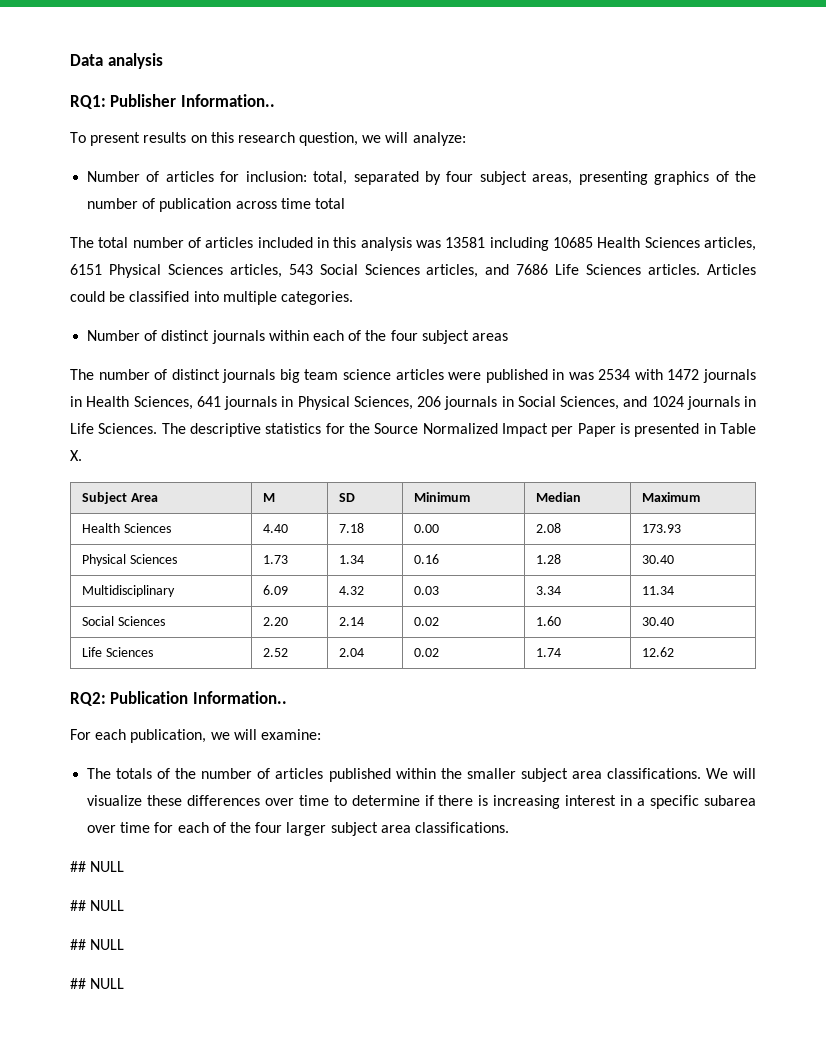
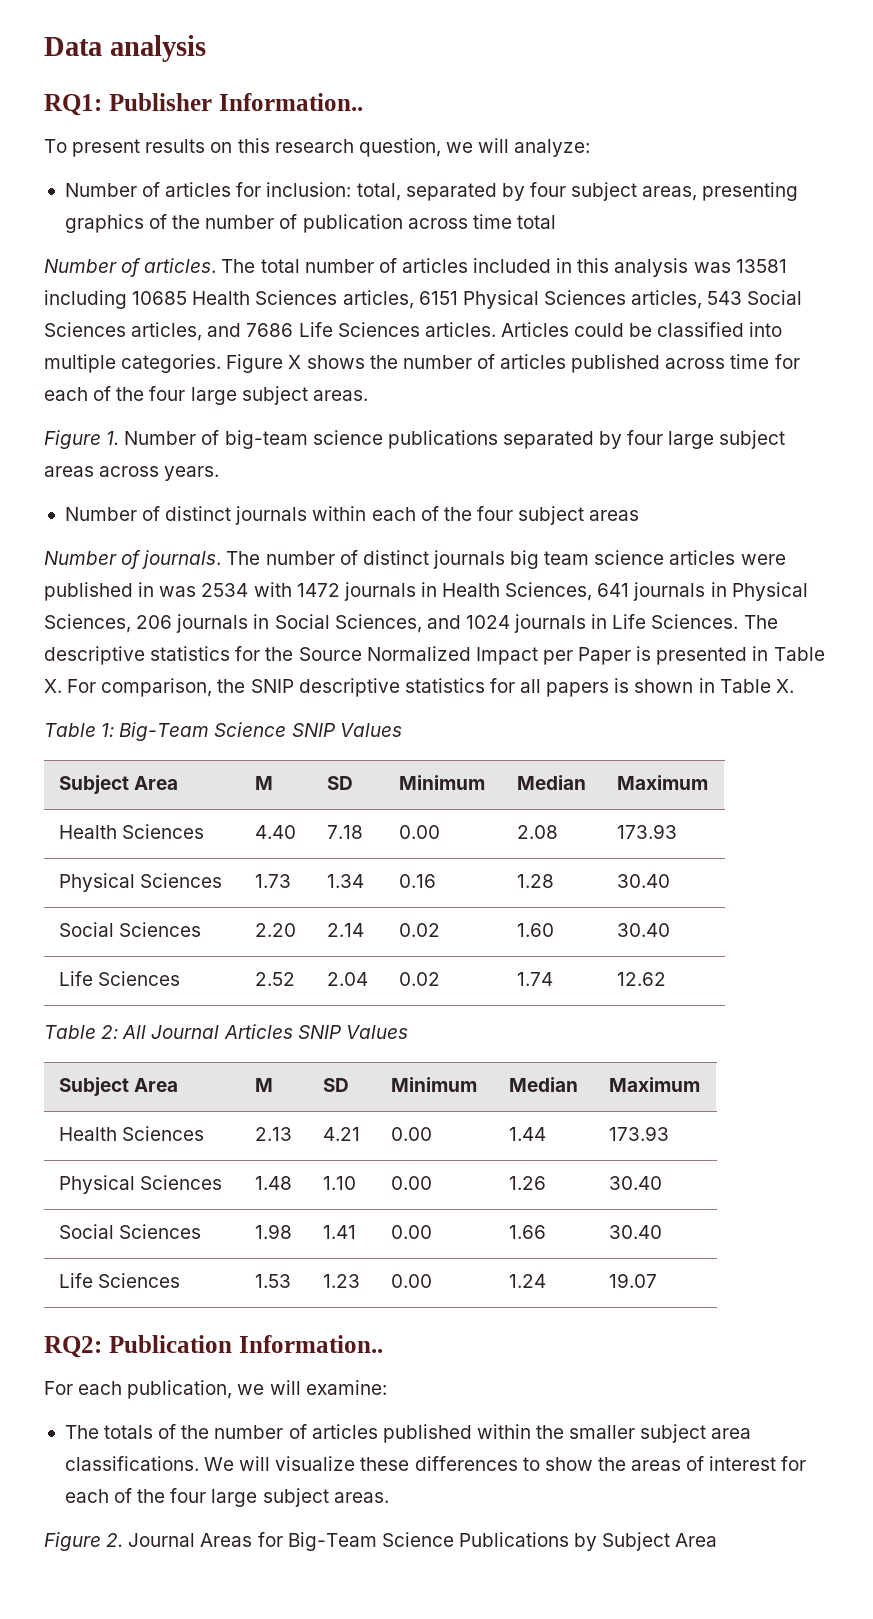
+ Number of articles.
+ Figure X shows the number of articles published across time for each of the four large subject areas.
+ Figure 1. Number of big-team science publications separated by four large subject areas across years.
+ Number of journals.
- The descriptive statistics for the Source Normalized Impact per Paper is presented in Table X.
+ The descriptive statistics for the Source Normalized Impact per Paper is presented in Table X. For comparison, the SNIP descriptive statistics for all papers is shown in Table X.
+ Table 1: Big-Team Science SNIP Values
- Multidisciplinary | 6.09 | 4.32 | 0.03 | 3.34 | 11.34
+ Table 2: All Journal Articles SNIP Values
+ Subject Area | M | SD | Minimum | Median | Maximum
+ Health Sciences | 2.13 | 4.21 | 0.00 | 1.44 | 173.93
+ Physical Sciences | 1.48 | 1.10 | 0.00 | 1.26 | 30.40
+ Social Sciences | 1.98 | 1.41 | 0.00 | 1.66 | 30.40
+ Life Sciences | 1.53 | 1.23 | 0.00 | 1.24 | 19.07
- We will visualize these differences over time to determine if there is increasing interest in a specific subarea over time for each of the four larger subject area classifications.
- ## NULL
- ## NULL
- ## NULL
- ## NULL
+ We will visualize these differences to show the areas of interest for each of the four large subject areas.
+ Figure 2. Journal Areas for Big-Team Science Publications by Subject Area

